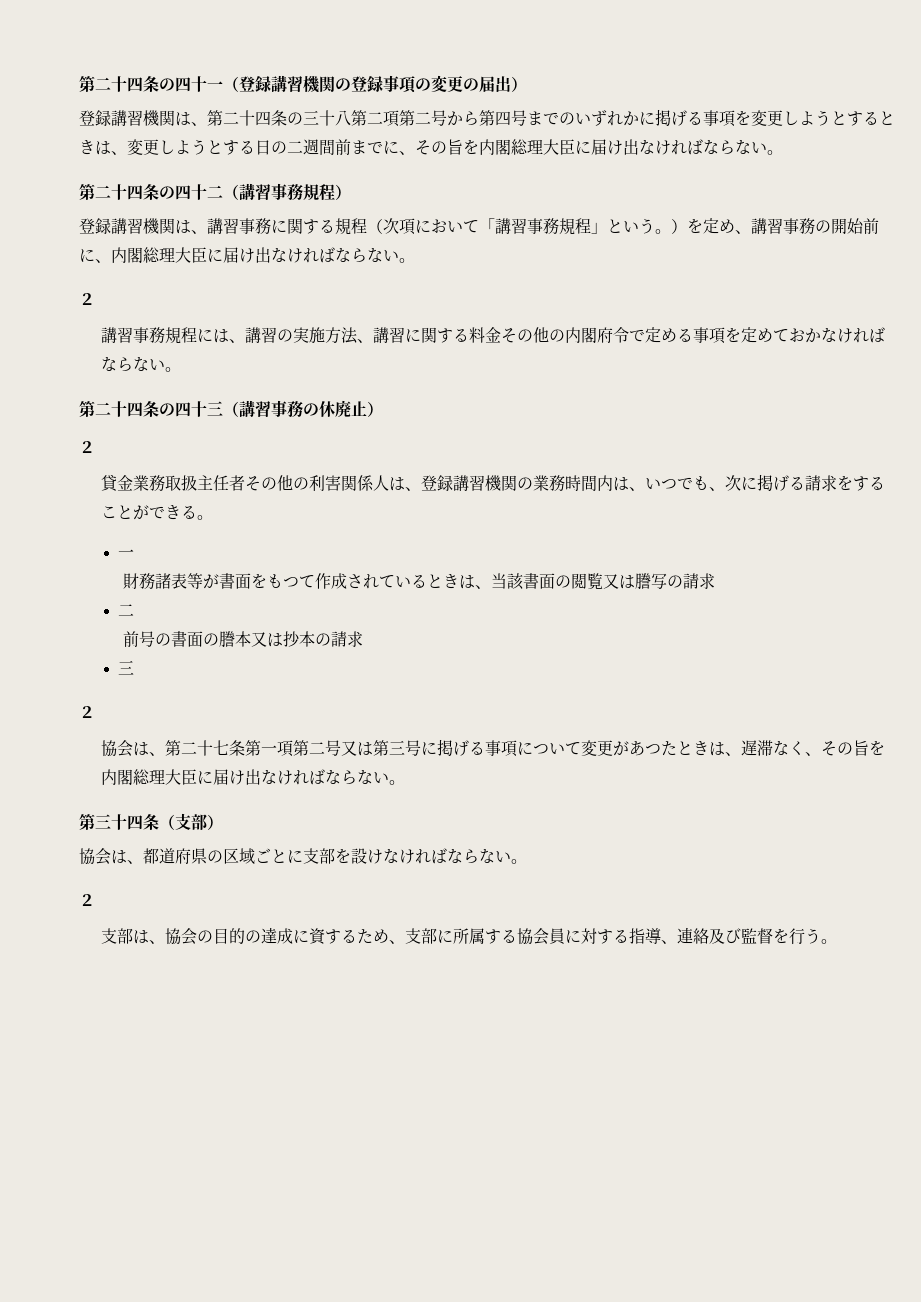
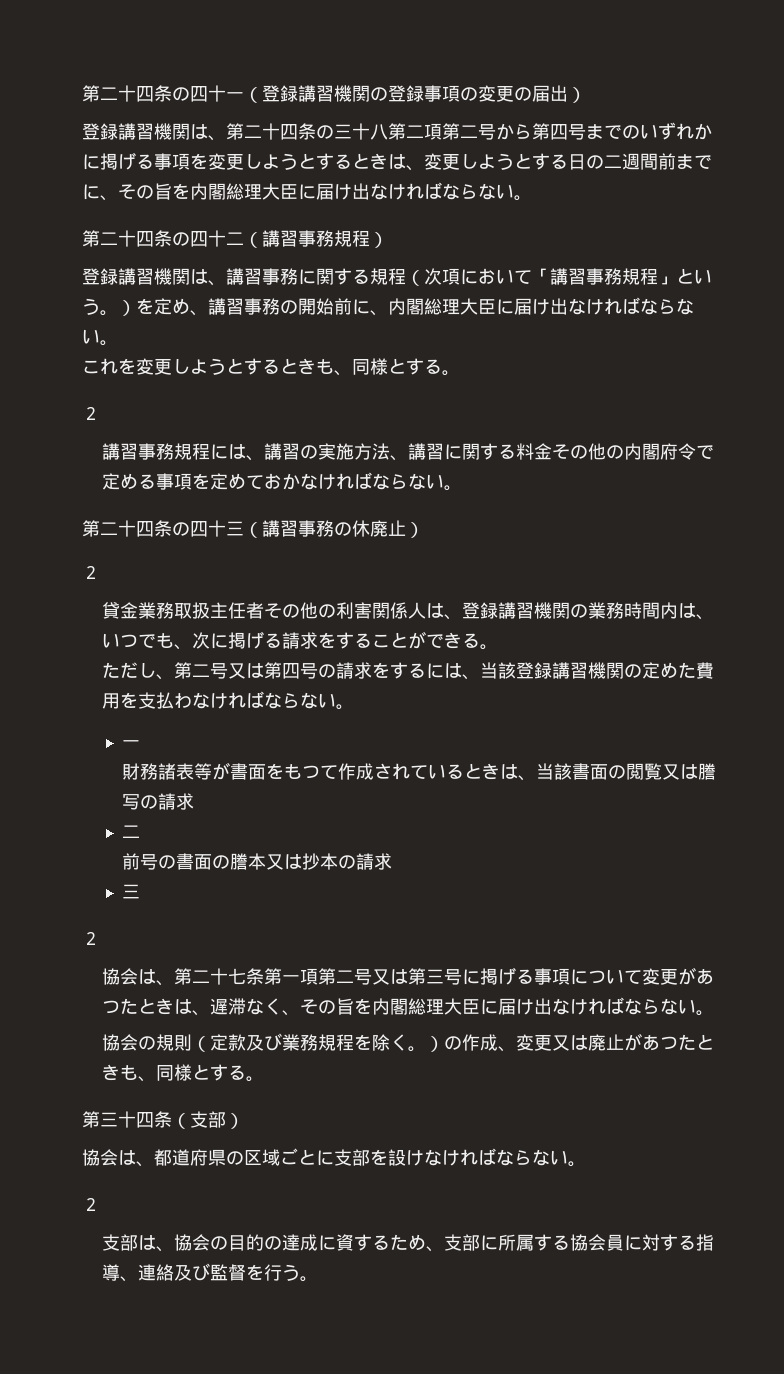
+ これを変更しようとするときも、同様とする。
+ ただし、第二号又は第四号の請求をするには、当該登録講習機関の定めた費用を支払わなければならない。
+ 協会の規則（定款及び業務規程を除く。）の作成、変更又は廃止があつたときも、同様とする。

